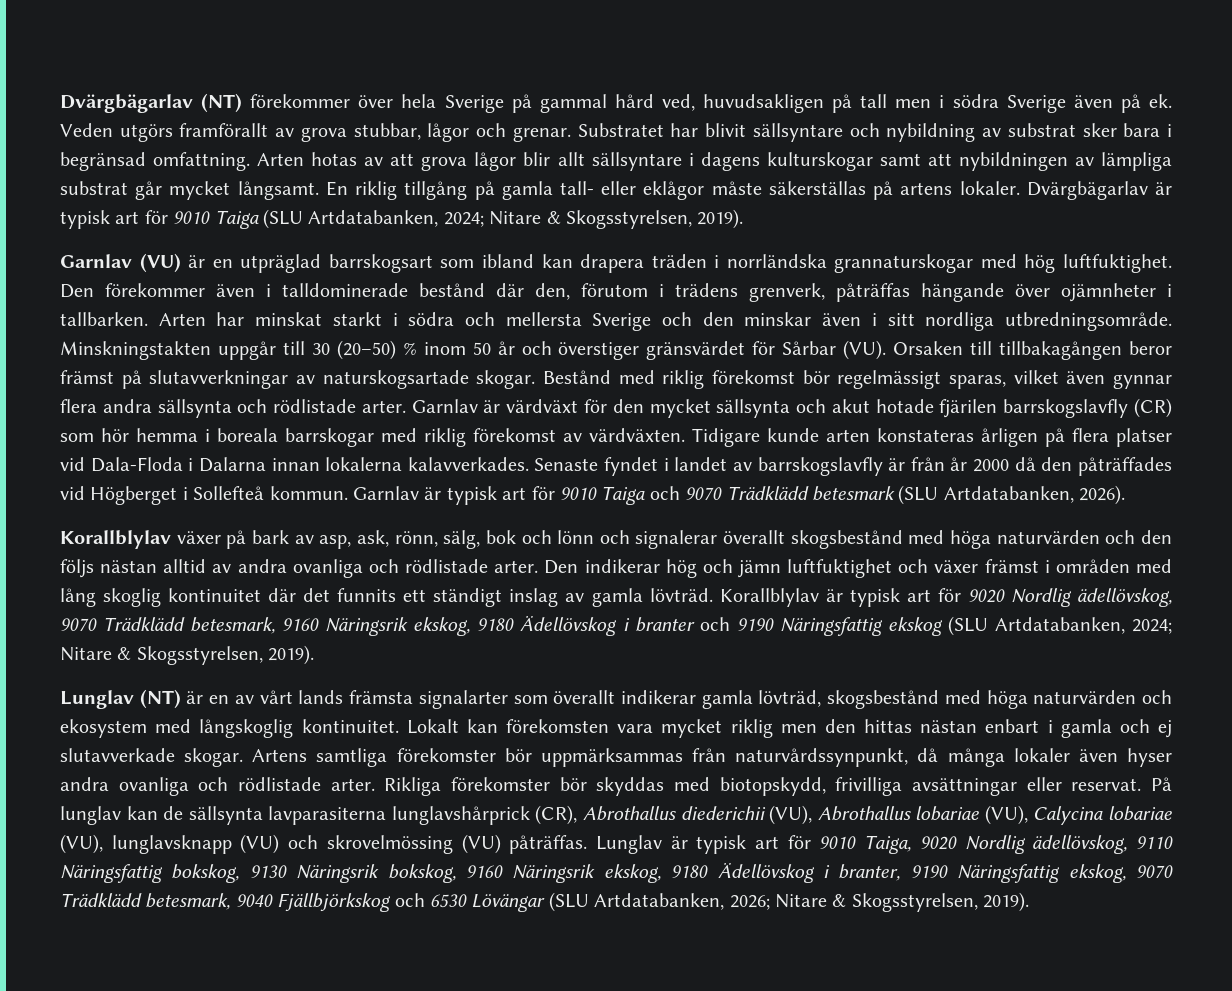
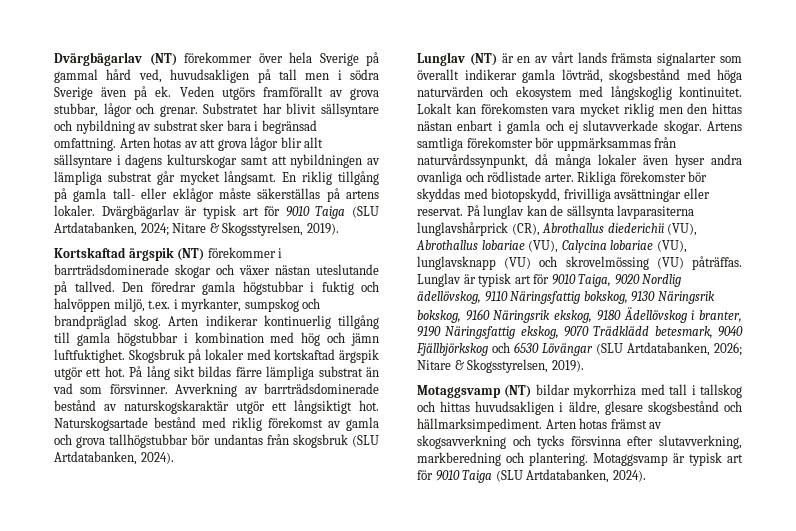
- Garnlav (VU) är en utpräglad barrskogsart som ibland kan drapera träden i norrländska grannaturskogar med hög luftfuktighet. Den förekommer även i talldominerade bestånd där den, förutom i trädens grenverk, påträffas hängande över ojämnheter i tallbarken. Arten har minskat starkt i södra och mellersta Sverige och den minskar även i sitt nordliga utbredningsområde. Minskningstakten uppgår till 30 (20–50) % inom 50 år och överstiger gränsvärdet för Sårbar (VU). Orsaken till tillbakagången beror främst på slutavverkningar av naturskogsartade skogar. Bestånd med riklig förekomst bör regelmässigt sparas, vilket även gynnar flera andra sällsynta och rödlistade arter. Garnlav är värdväxt för den mycket sällsynta och akut hotade fjärilen barrskogslavfly (CR) som hör hemma i boreala barrskogar med riklig förekomst av värdväxten. Tidigare kunde arten konstateras årligen på flera platser vid Dala-Floda i Dalarna innan lokalerna kalavverkades. Senaste fyndet i landet av barrskogslavfly är från år 2000 då den påträffades vid Högberget i Sollefteå kommun. Garnlav är typisk art för 9010 Taiga och 9070 Trädklädd betesmark (SLU Artdatabanken, 2026).
- Korallblylav växer på bark av asp, ask, rönn, sälg, bok och lönn och signalerar överallt skogsbestånd med höga naturvärden och den följs nästan alltid av andra ovanliga och rödlistade arter. Den indikerar hög och jämn luftfuktighet och växer främst i områden med lång skoglig kontinuitet där det funnits ett ständigt inslag av gamla lövträd. Korallblylav är typisk art för 9020 Nordlig ädellövskog, 9070 Trädklädd betesmark, 9160 Näringsrik ekskog, 9180 Ädellövskog i branter och 9190 Näringsfattig ekskog (SLU Artdatabanken, 2024; Nitare & Skogsstyrelsen, 2019).
+ Kortskaftad ärgspik (NT) förekommer i barrträdsdominerade skogar och växer nästan uteslutande på tallved. Den föredrar gamla högstubbar i fuktig och halvöppen miljö, t.ex. i myrkanter, sumpskog och brandpräglad skog. Arten indikerar kontinuerlig tillgång till gamla högstubbar i kombination med hög och jämn luftfuktighet. Skogsbruk på lokaler med kortskaftad ärgspik utgör ett hot. På lång sikt bildas färre lämpliga substrat än vad som försvinner. Avverkning av barrträdsdominerade bestånd av naturskogskaraktär utgör ett långsiktigt hot. Naturskogsartade bestånd med riklig förekomst av gamla och grova tallhögstubbar bör undantas från skogsbruk (SLU Artdatabanken, 2024).
+ Motaggsvamp (NT) bildar mykorrhiza med tall i tallskog och hittas huvudsakligen i äldre, glesare skogsbestånd och hällmarksimpediment. Arten hotas främst av skogsavverkning och tycks försvinna efter slutavverkning, markberedning och plantering. Motaggsvamp är typisk art för 9010 Taiga (SLU Artdatabanken, 2024).

